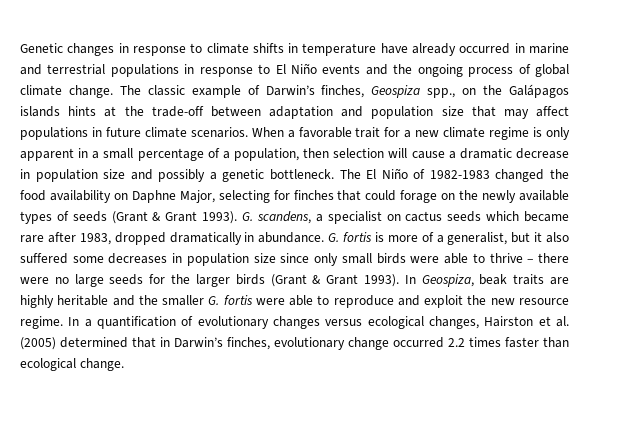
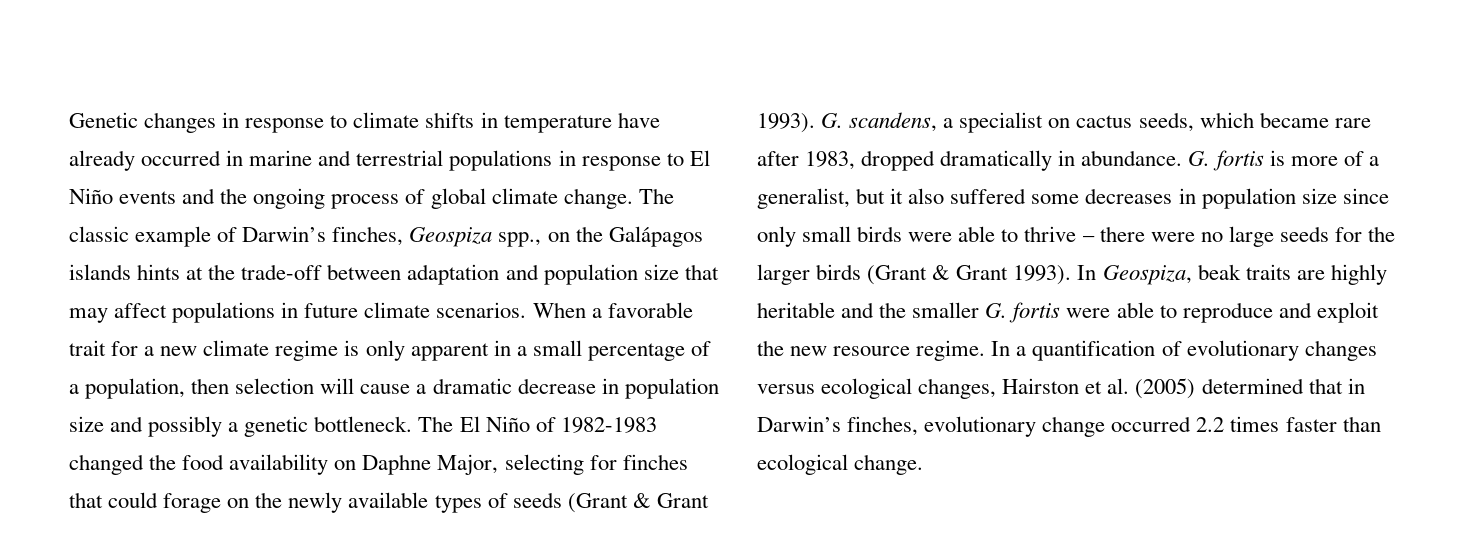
- G. scandens, a specialist on cactus seeds which became rare after 1983, dropped dramatically in abundance.
+ G. scandens, a specialist on cactus seeds, which became rare after 1983, dropped dramatically in abundance.

